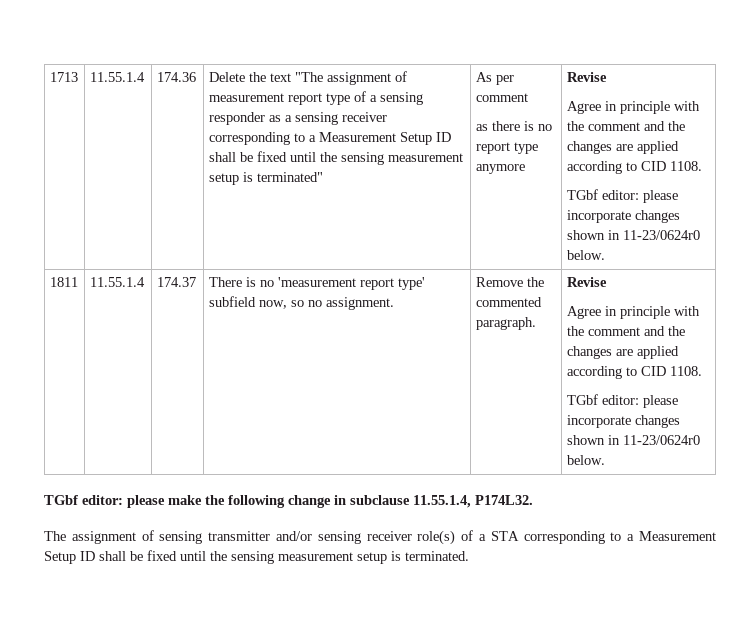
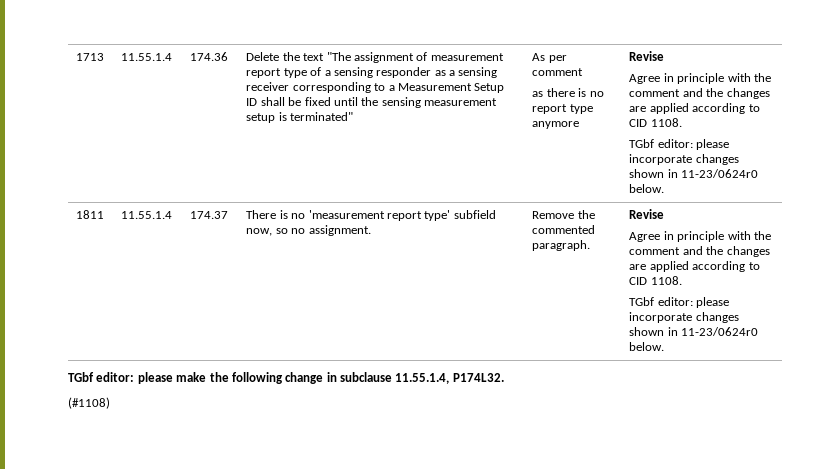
- The assignment of sensing transmitter and/or sensing receiver role(s) of a STA corresponding to a Measurement Setup ID shall be fixed until the sensing measurement setup is terminated.
+ (#1108)

